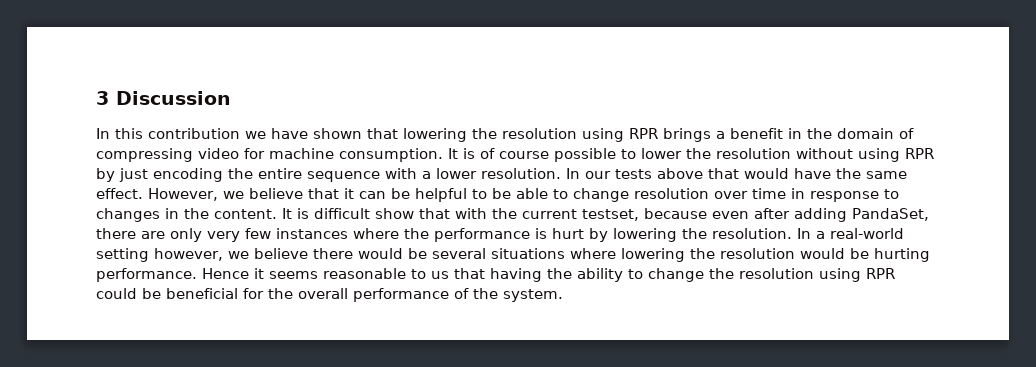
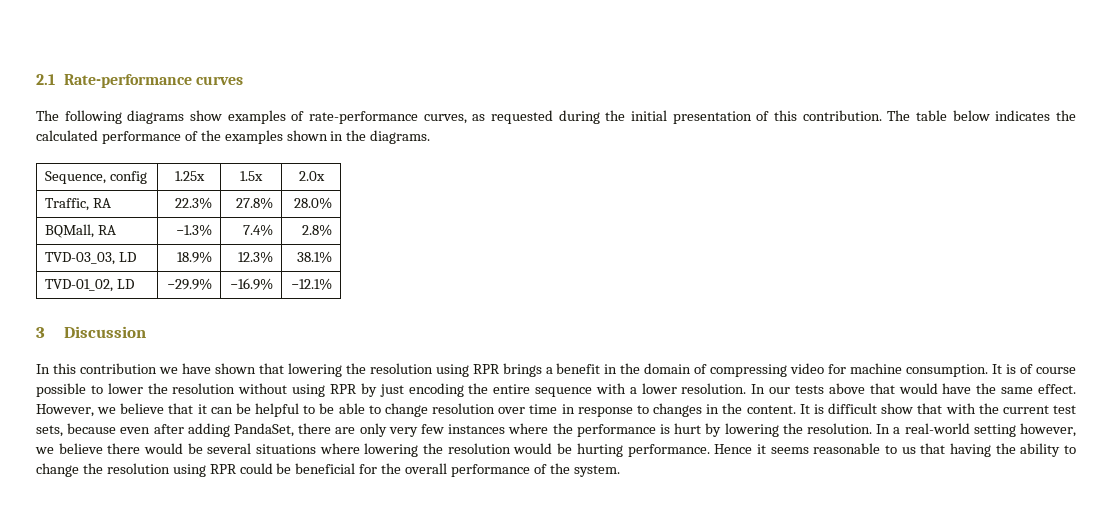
+ 2.1 Rate-performance curves
+ The following diagrams show examples of rate-performance curves, as requested during the initial presentation of this contribution. The table below indicates the calculated performance of the examples shown in the diagrams.
+ Sequence, config | 1.25x | 1.5x | 2.0x
+ Traffic, RA | 22.3% | 27.8% | 28.0%
+ BQMall, RA | −1.3% | 7.4% | 2.8%
+ TVD-03_03, LD | 18.9% | 12.3% | 38.1%
+ TVD-01_02, LD | −29.9% | −16.9% | −12.1%
- It is difficult show that with the current testset, because even after adding PandaSet, there are only very few instances where the performance is hurt by lowering the resolution.
+ It is difficult show that with the current test sets, because even after adding PandaSet, there are only very few instances where the performance is hurt by lowering the resolution.

